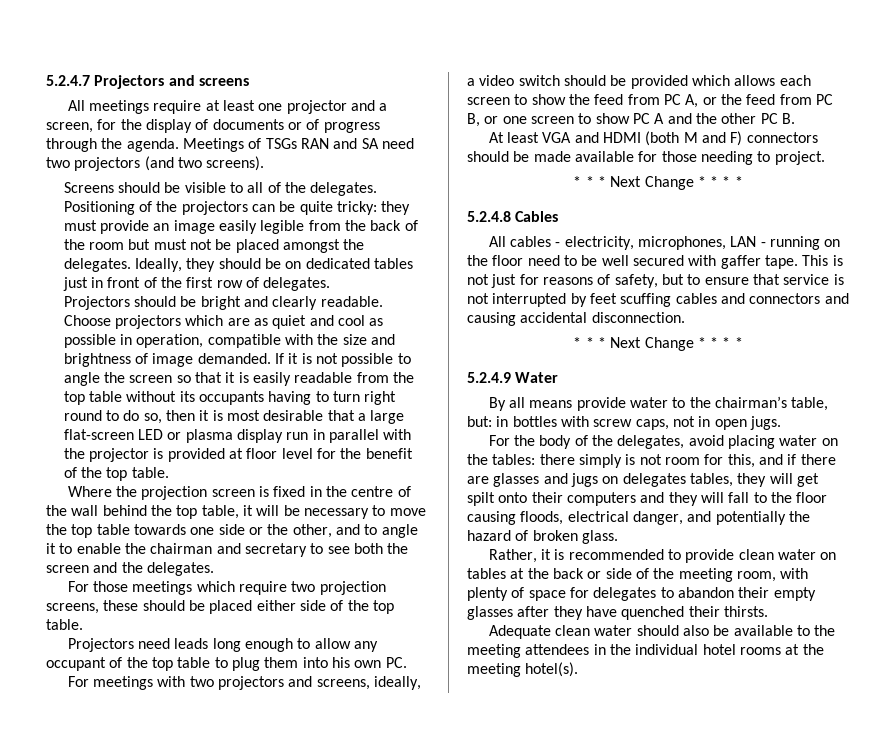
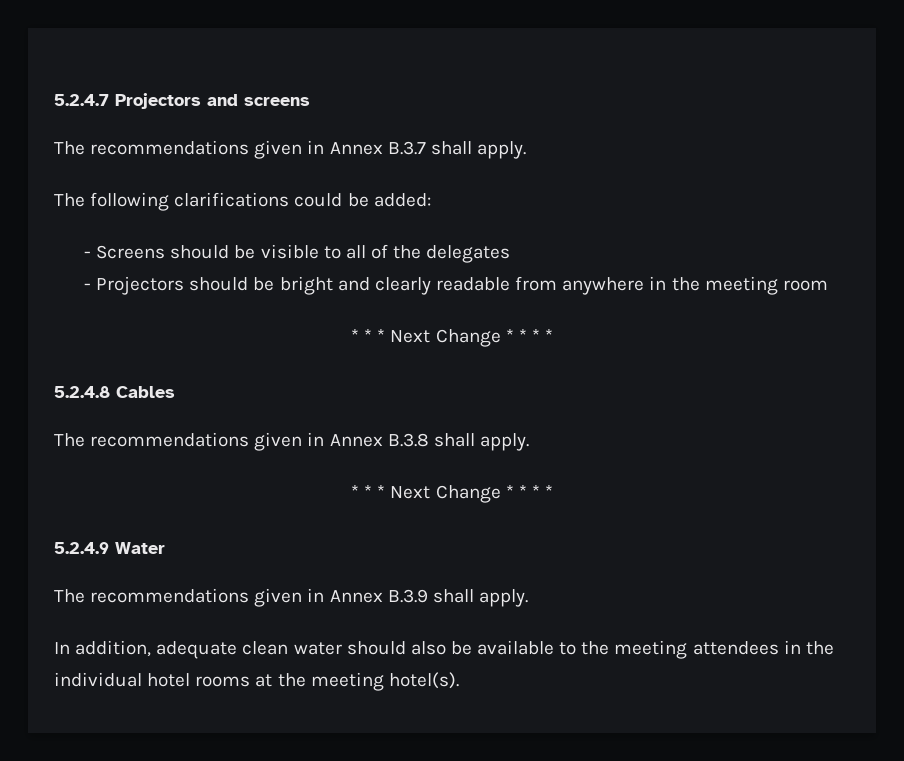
- All meetings require at least one projector and a screen, for the display of documents or of progress through the agenda. Meetings of TSGs RAN and SA need two projectors (and two screens).
- Screens should be visible to all of the delegates. Positioning of the projectors can be quite tricky: they must provide an image easily legible from the back of the room but must not be placed amongst the delegates. Ideally, they should be on dedicated tables just in front of the first row of delegates.
- Projectors should be bright and clearly readable. Choose projectors which are as quiet and cool as possible in operation, compatible with the size and brightness of image demanded. If it is not possible to angle the screen so that it is easily readable from the top table without its occupants having to turn right round to do so, then it is most desirable that a large flat-screen LED or plasma display run in parallel with the projector is provided at floor level for the benefit of the top table.
- Where the projection screen is fixed in the centre of the wall behind the top table, it will be necessary to move the top table towards one side or the other, and to angle it to enable the chairman and secretary to see both the screen and the delegates.
- For those meetings which require two projection screens, these should be placed either side of the top table.
- Projectors need leads long enough to allow any occupant of the top table to plug them into his own PC.
- For meetings with two projectors and screens, ideally, a video switch should be provided which allows each screen to show the feed from PC A, or the feed from PC B, or one screen to show PC A and the other PC B.
- At least VGA and HDMI (both M and F) connectors should be made available for those needing to project.
+ The recommendations given in Annex B.3.7 shall apply.
+ The following clarifications could be added:
+ - Screens should be visible to all of the delegates
+ - Projectors should be bright and clearly readable from anywhere in the meeting room
- All cables - electricity, microphones, LAN - running on the floor need to be well secured with gaffer tape. This is not just for reasons of safety, but to ensure that service is not interrupted by feet scuffing cables and connectors and causing accidental disconnection.
+ The recommendations given in Annex B.3.8 shall apply.
- By all means provide water to the chairman’s table, but: in bottles with screw caps, not in open jugs.
- For the body of the delegates, avoid placing water on the tables: there simply is not room for this, and if there are glasses and jugs on delegates tables, they will get spilt onto their computers and they will fall to the floor causing floods, electrical danger, and potentially the hazard of broken glass.
- Rather, it is recommended to provide clean water on tables at the back or side of the meeting room, with plenty of space for delegates to abandon their empty glasses after they have quenched their thirsts.
- Adequate clean water should also be available to the meeting attendees in the individual hotel rooms at the meeting hotel(s).
+ The recommendations given in Annex B.3.9 shall apply.
+ In addition, adequate clean water should also be available to the meeting attendees in the individual hotel rooms at the meeting hotel(s).

